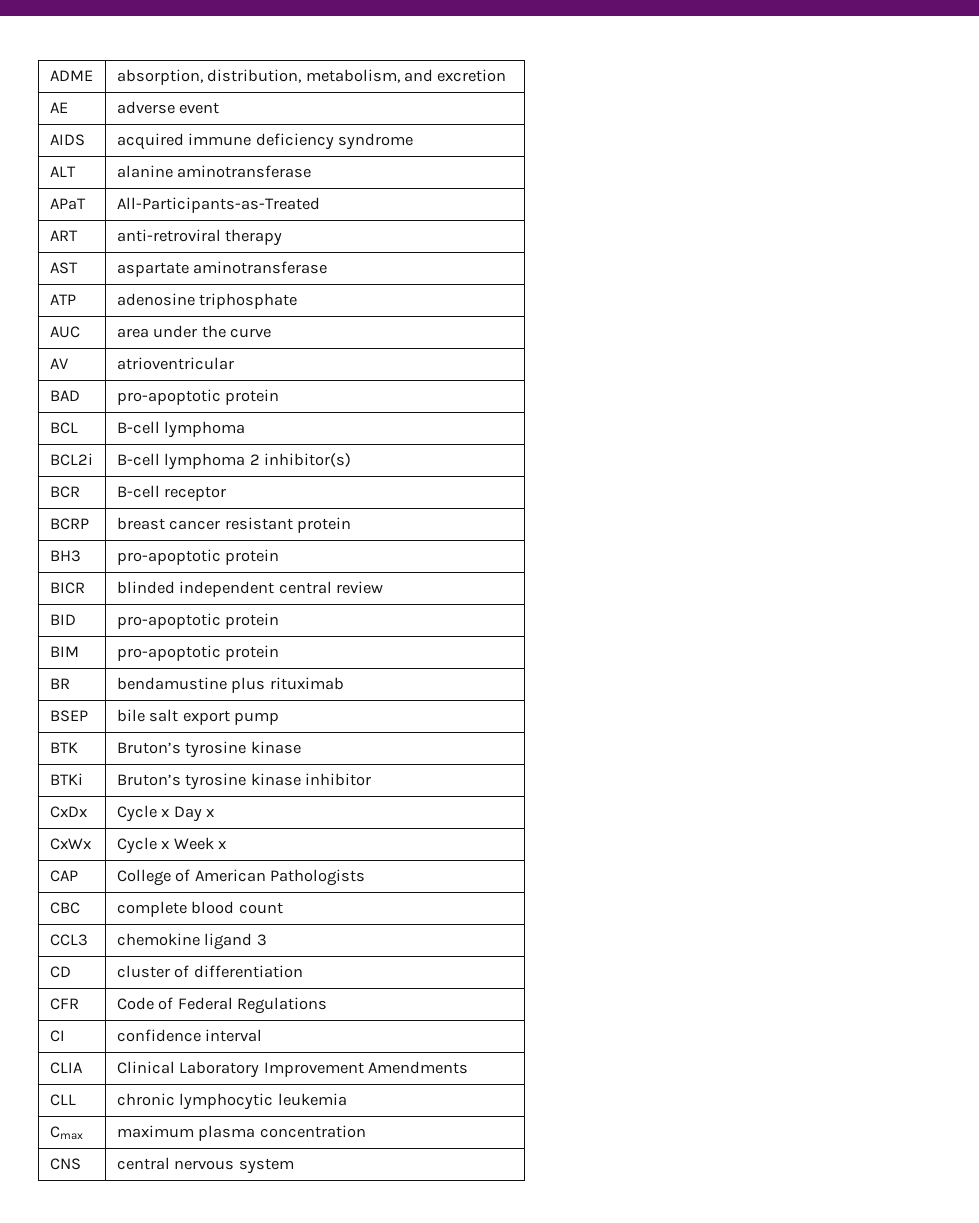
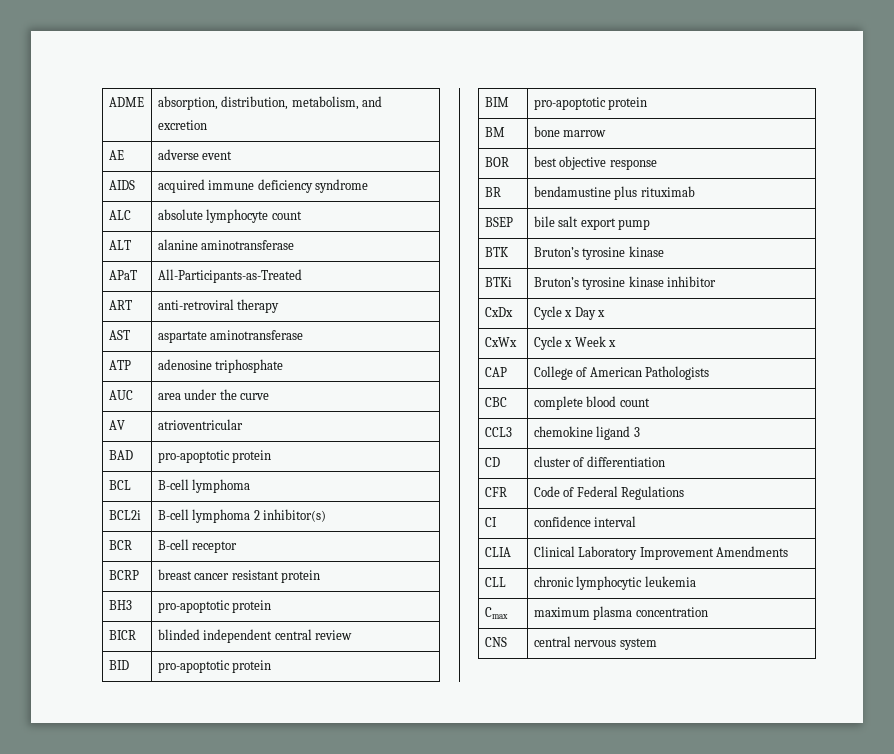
+ ALC | absolute lymphocyte count
+ BM | bone marrow
+ BOR | best objective response

